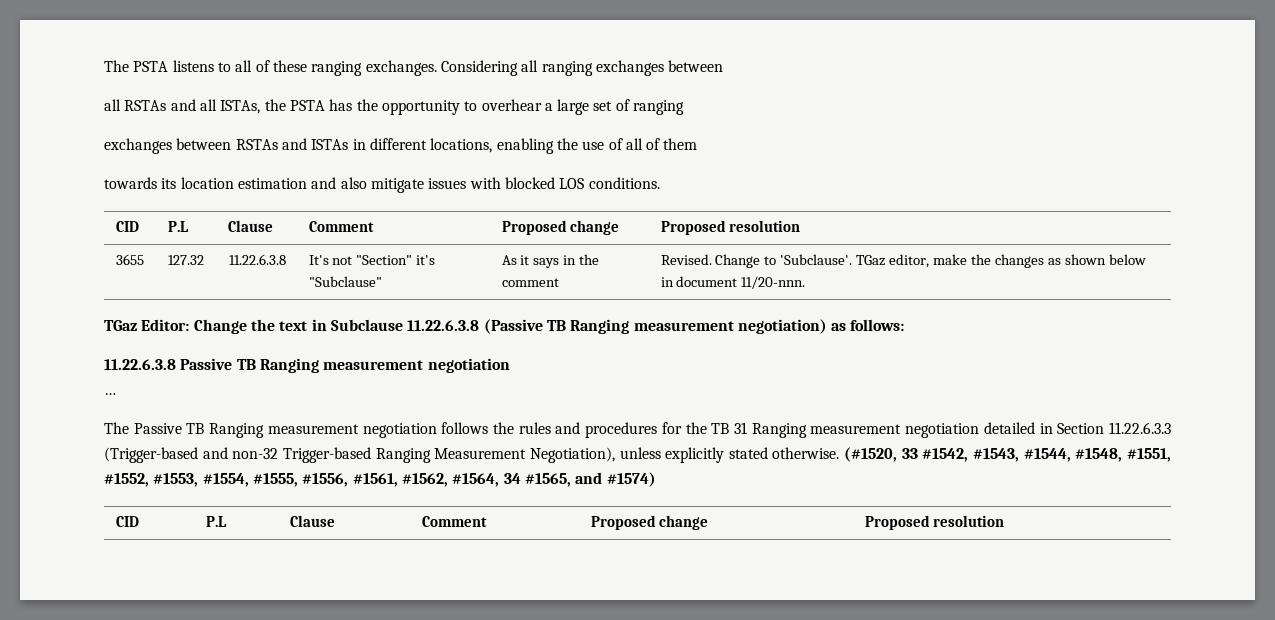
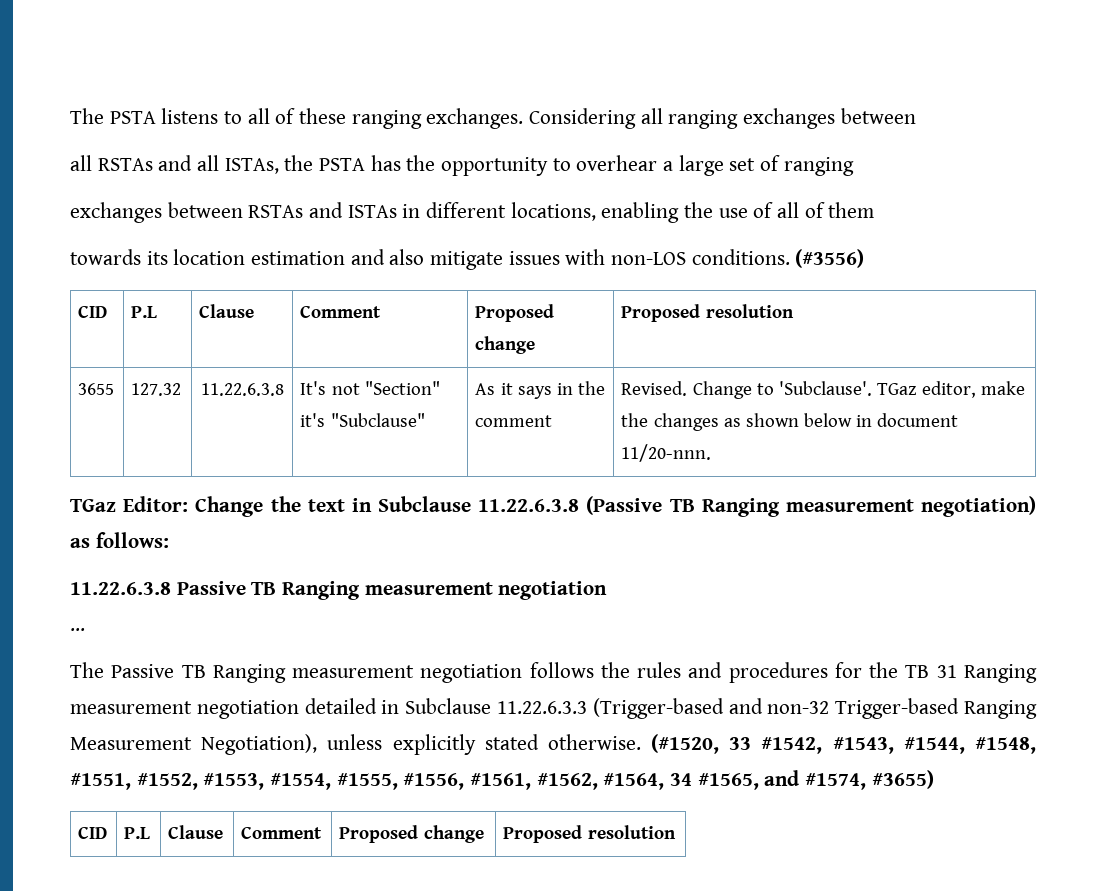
- towards its location estimation and also mitigate issues with blocked LOS conditions.
+ towards its location estimation and also mitigate issues with non-LOS conditions. (#3556)
- The Passive TB Ranging measurement negotiation follows the rules and procedures for the TB 31 Ranging measurement negotiation detailed in Section 11.22.6.3.3 (Trigger-based and non-32 Trigger-based Ranging Measurement Negotiation), unless explicitly stated otherwise.
+ The Passive TB Ranging measurement negotiation follows the rules and procedures for the TB 31 Ranging measurement negotiation detailed in Subclause 11.22.6.3.3 (Trigger-based and non-32 Trigger-based Ranging Measurement Negotiation), unless explicitly stated otherwise.
- (#1520, 33 #1542, #1543, #1544, #1548, #1551, #1552, #1553, #1554, #1555, #1556, #1561, #1562, #1564, 34 #1565, and #1574)
+ (#1520, 33 #1542, #1543, #1544, #1548, #1551, #1552, #1553, #1554, #1555, #1556, #1561, #1562, #1564, 34 #1565, and #1574, #3655)

